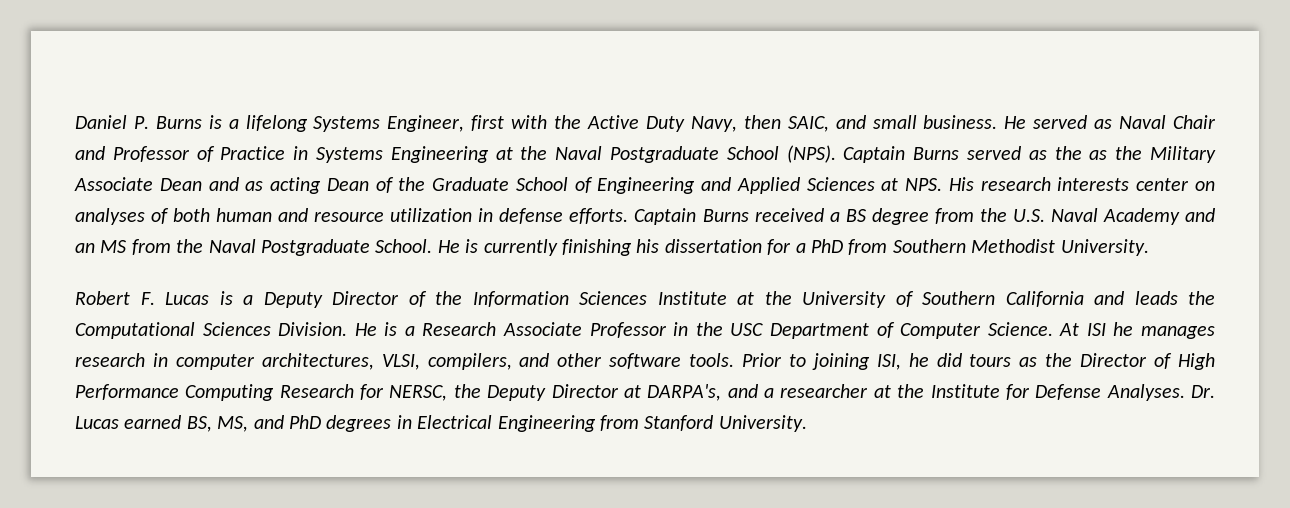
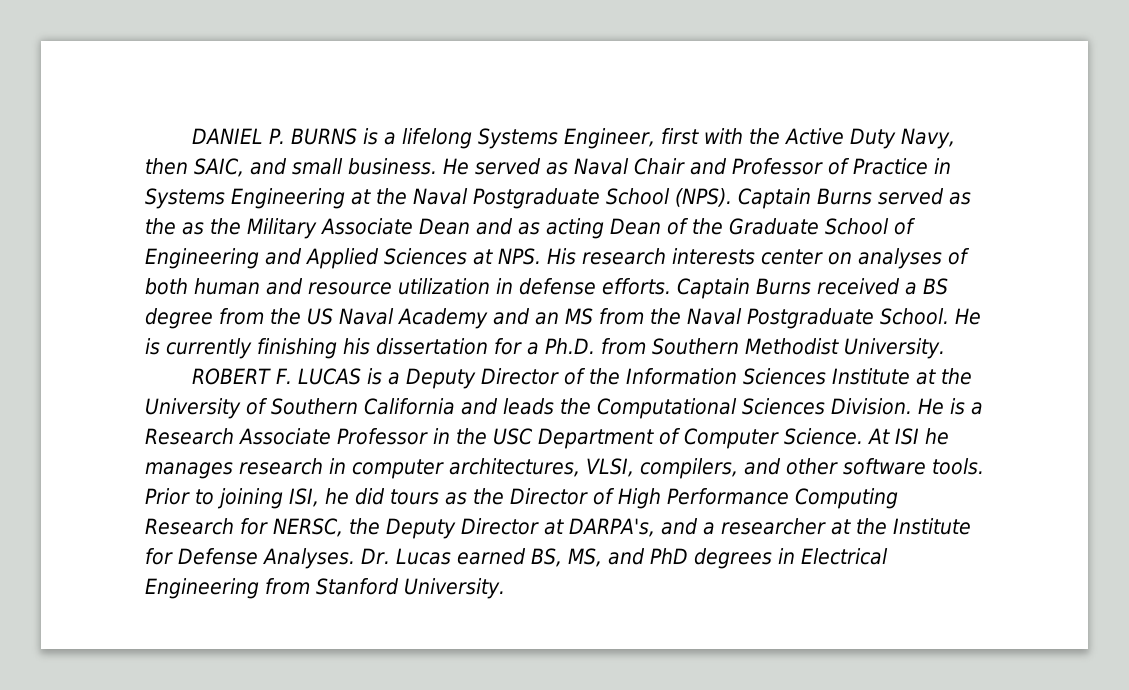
- Daniel P. Burns is a lifelong Systems Engineer, first with the Active Duty Navy, then SAIC, and small business.
+ DANIEL P. BURNS is a lifelong Systems Engineer, first with the Active Duty Navy, then SAIC, and small business.
- Captain Burns received a BS degree from the U.S. Naval Academy and an MS from the Naval Postgraduate School.
+ Captain Burns received a BS degree from the US Naval Academy and an MS from the Naval Postgraduate School.
- He is currently finishing his dissertation for a PhD from Southern Methodist University.
+ He is currently finishing his dissertation for a Ph.D. from Southern Methodist University.
- Robert F. Lucas is a Deputy Director of the Information Sciences Institute at the University of Southern California and leads the Computational Sciences Division.
+ ROBERT F. LUCAS is a Deputy Director of the Information Sciences Institute at the University of Southern California and leads the Computational Sciences Division.

